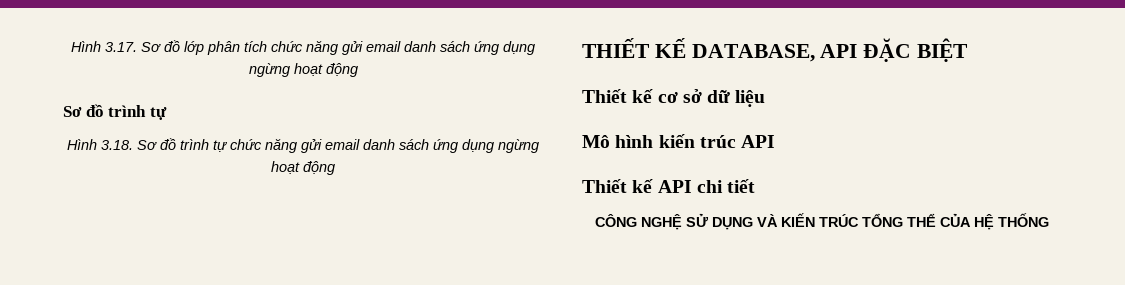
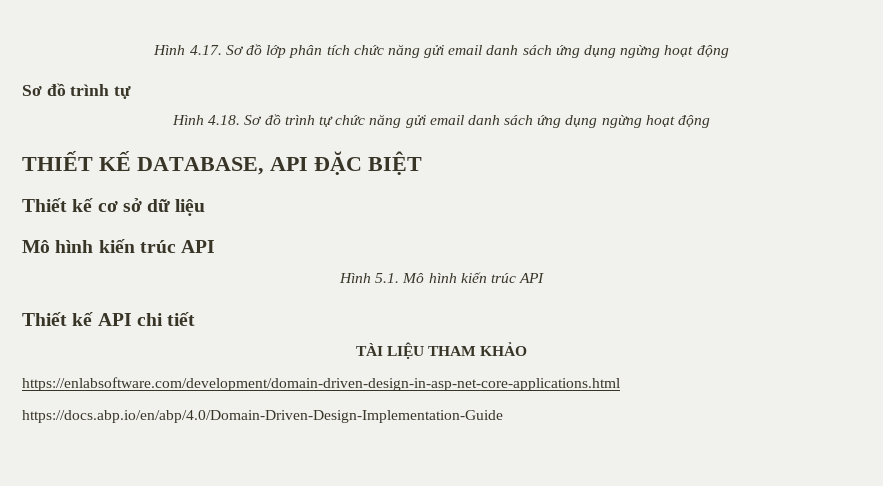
- Hình 3.17. Sơ đồ lớp phân tích chức năng gửi email danh sách ứng dụng ngừng hoạt động
+ Hình 4.17. Sơ đồ lớp phân tích chức năng gửi email danh sách ứng dụng ngừng hoạt động
- Hình 3.18. Sơ đồ trình tự chức năng gửi email danh sách ứng dụng ngừng hoạt động
+ Hình 4.18. Sơ đồ trình tự chức năng gửi email danh sách ứng dụng ngừng hoạt động
+ Hình 5.1. Mô hình kiến trúc API
- CÔNG NGHỆ SỬ DỤNG VÀ KIẾN TRÚC TỔNG THỂ CỦA HỆ THỐNG
+ TÀI LIỆU THAM KHẢO
+ https://enlabsoftware.com/development/domain-driven-design-in-asp-net-core-applications.html
+ https://docs.abp.io/en/abp/4.0/Domain-Driven-Design-Implementation-Guide

